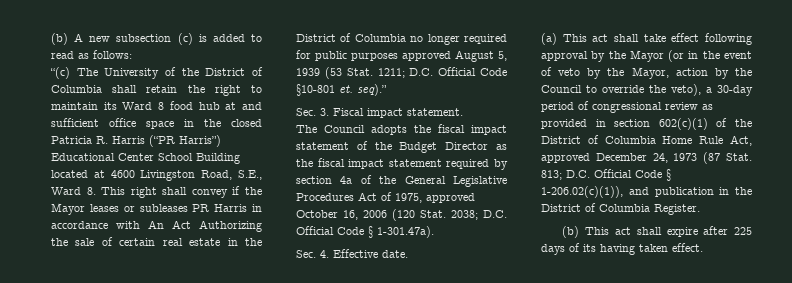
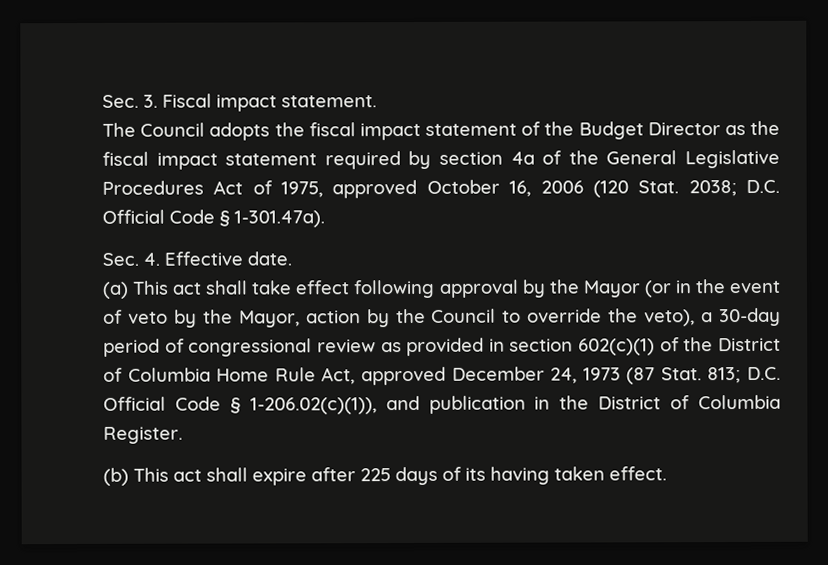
- (b) A new subsection (c) is added to read as follows:
- “(c) The University of the District of Columbia shall retain the right to maintain its Ward 8 food hub at and sufficient office space in the closed Patricia R. Harris (“PR Harris”) Educational Center School Building located at 4600 Livingston Road, S.E., Ward 8. This right shall convey if the Mayor leases or subleases PR Harris in accordance with An Act Authorizing the sale of certain real estate in the District of Columbia no longer required for public purposes approved August 5, 1939 (53 Stat. 1211; D.C. Official Code §10-801 et. seq).”

